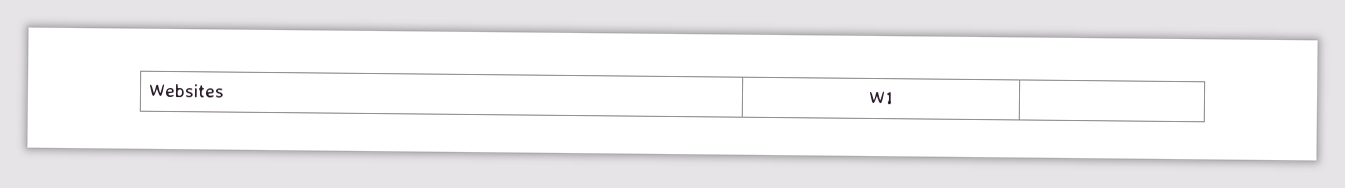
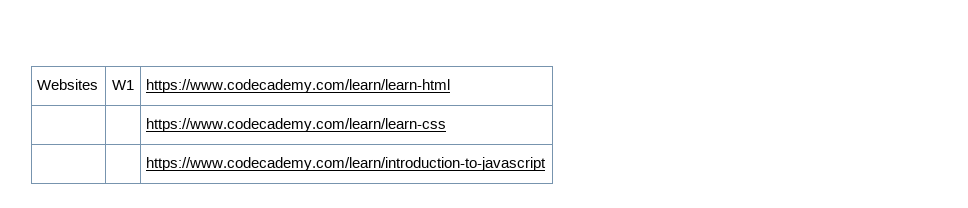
- Websites | W1 |
+ Websites | W1 | https://www.codecademy.com/learn/learn-html
+ | | https://www.codecademy.com/learn/learn-css
+ | | https://www.codecademy.com/learn/introduction-to-javascript

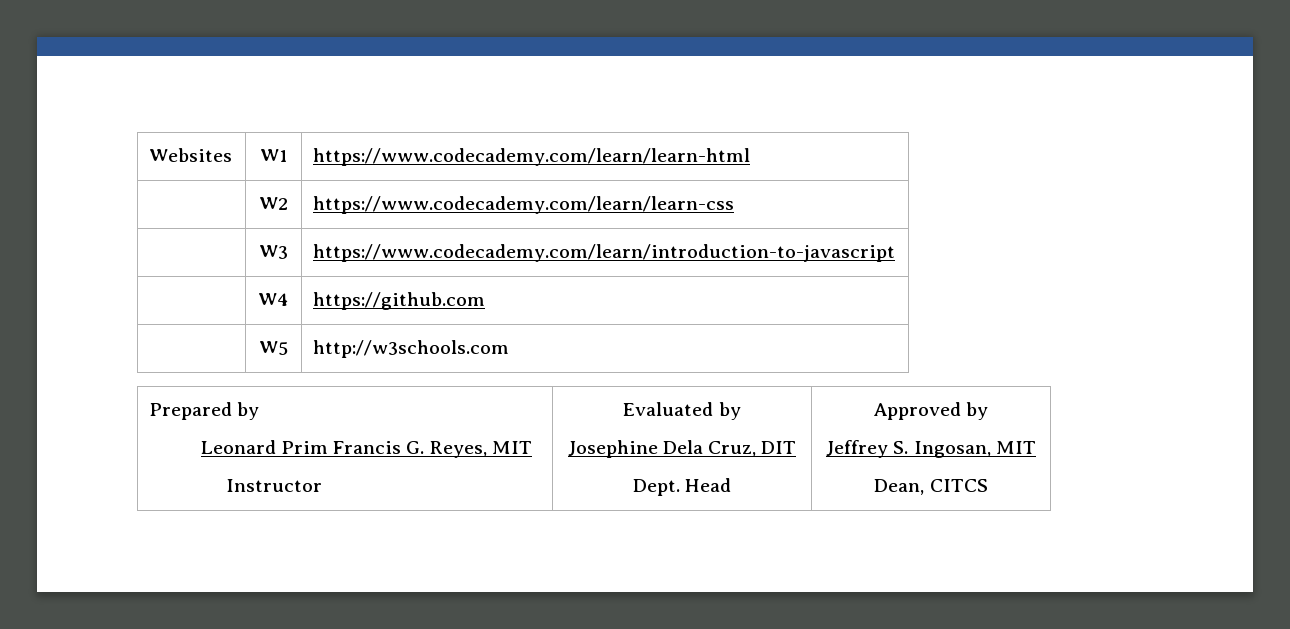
- | | https://www.codecademy.com/learn/learn-css
+ | W2 | https://www.codecademy.com/learn/learn-css
- | | https://www.codecademy.com/learn/introduction-to-javascript
+ | W3 | https://www.codecademy.com/learn/introduction-to-javascript
+ | W4 | https://github.com
+ | W5 | http://w3schools.com
+ Prepared by
+ Leonard Prim Francis G. Reyes, MIT
+ Instructor | Evaluated by
+ Josephine Dela Cruz, DIT
+ Dept. Head | Approved by
+ Jeffrey S. Ingosan, MIT
+ Dean, CITCS

